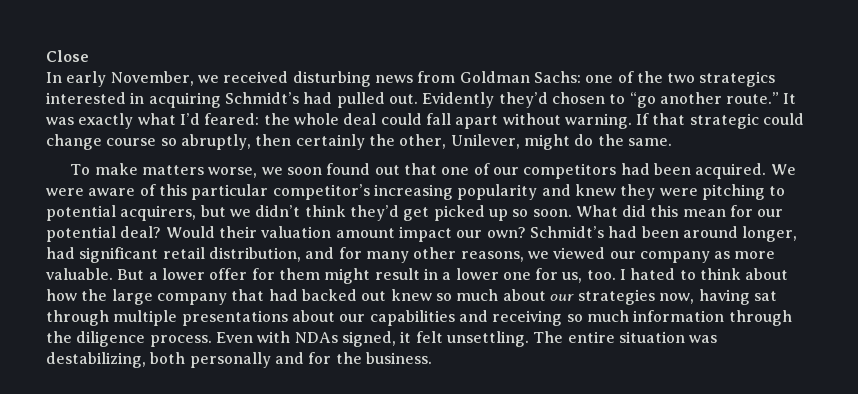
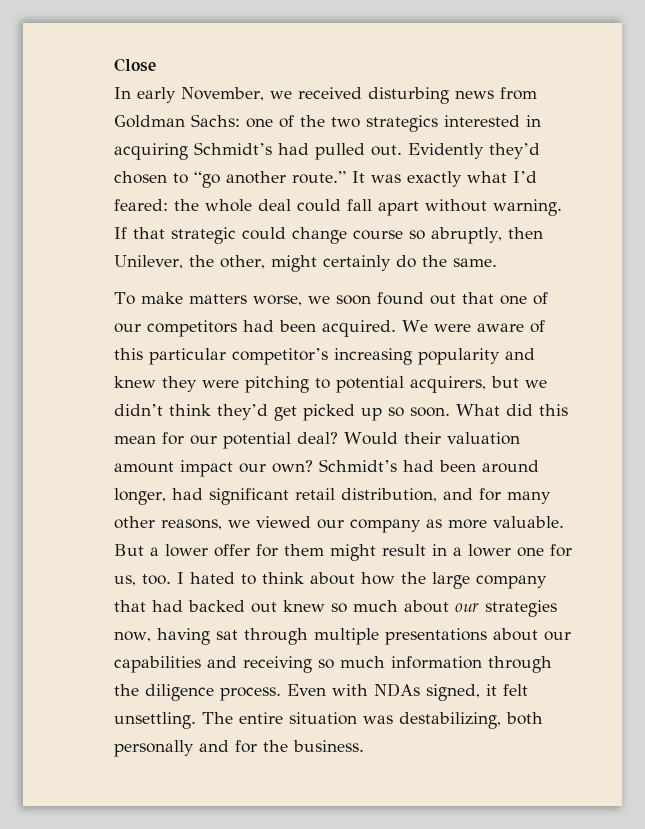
- If that strategic could change course so abruptly, then certainly the other, Unilever, might do the same.
+ If that strategic could change course so abruptly, then Unilever, the other, might certainly do the same.

